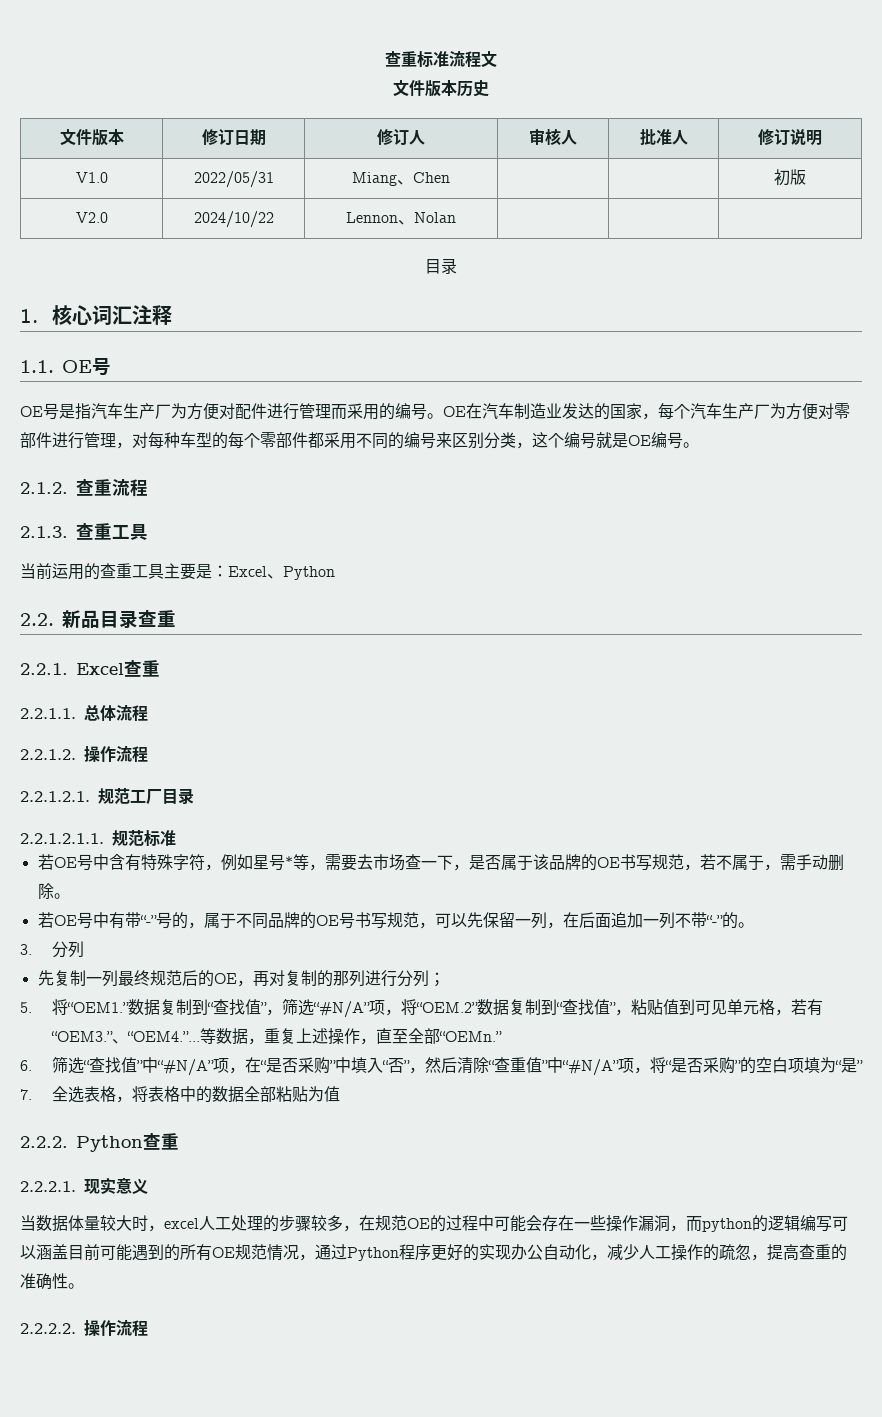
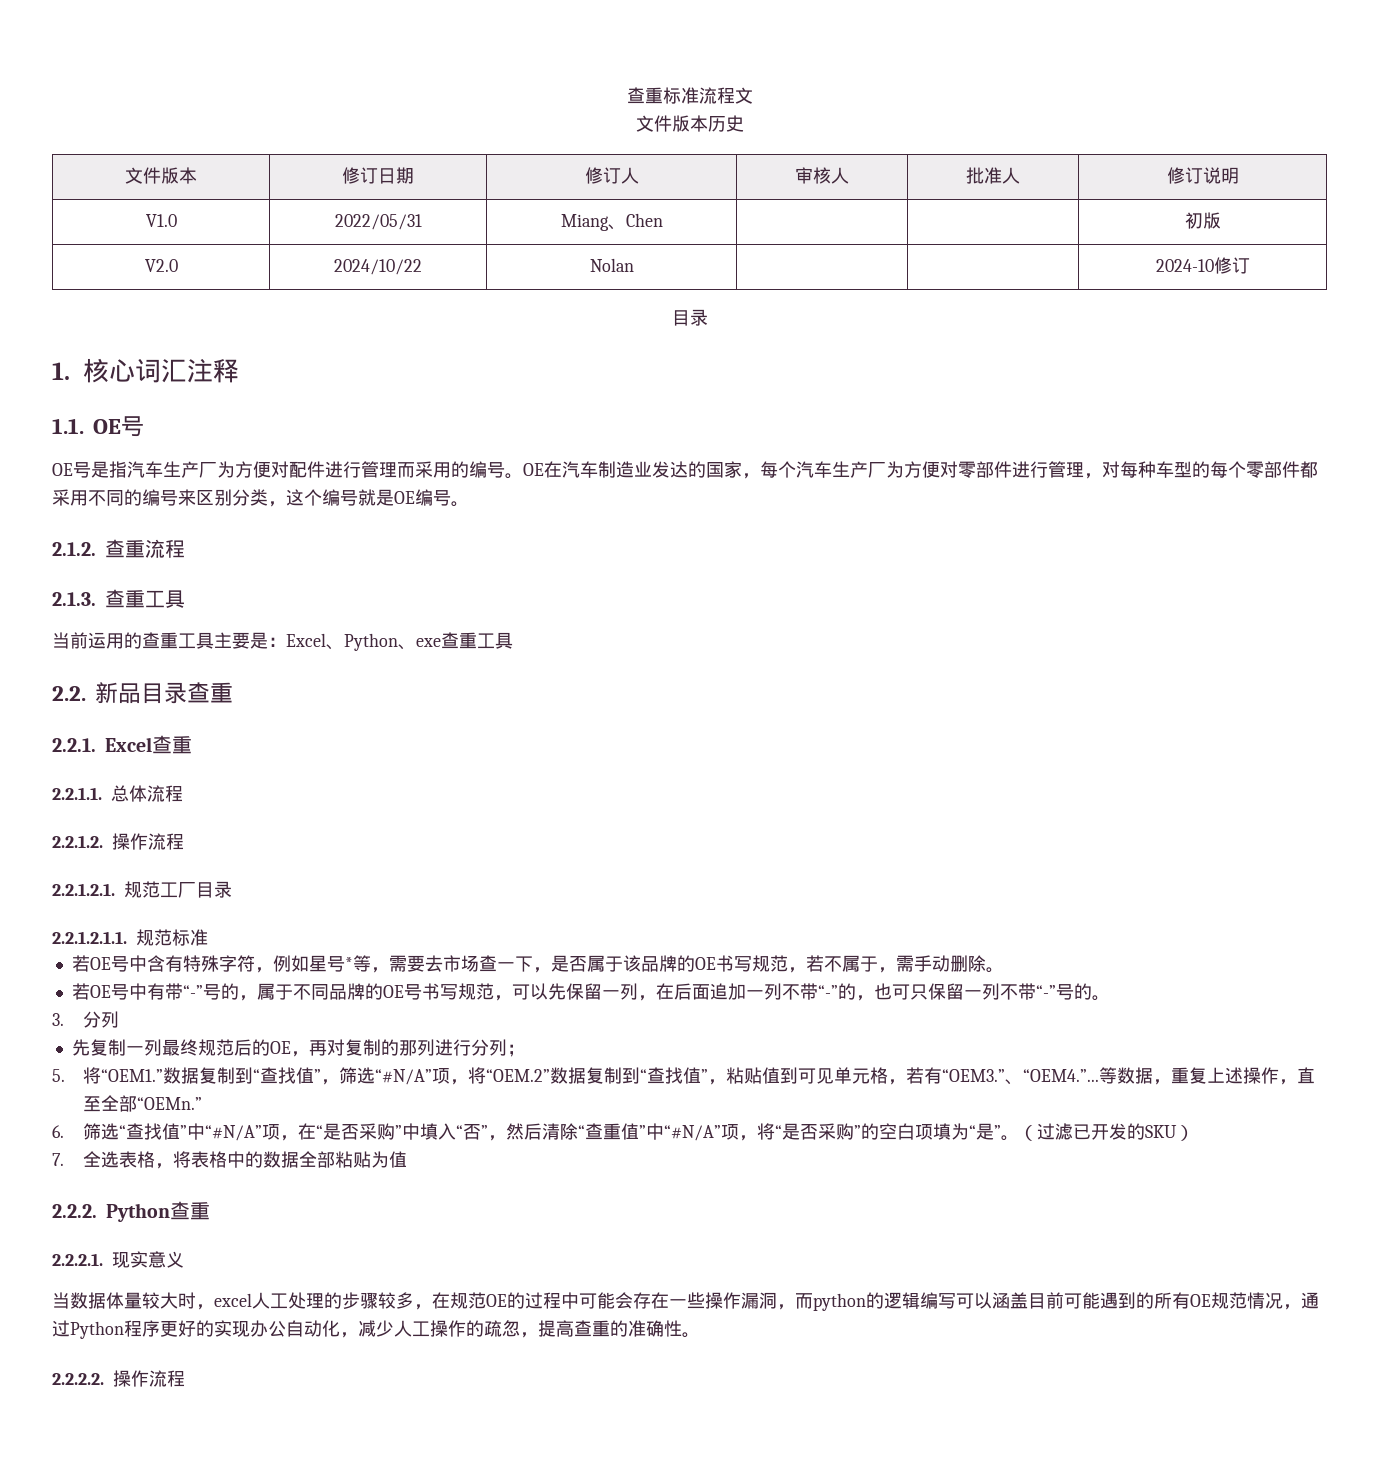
- V2.0 | 2024/10/22 | Lennon、Nolan | | |
+ V2.0 | 2024/10/22 | Nolan | | | 2024-10修订
- 当前运用的查重工具主要是：Excel、Python
+ 当前运用的查重工具主要是：Excel、Python、exe查重工具
- 若OE号中有带“-”号的，属于不同品牌的OE号书写规范，可以先保留一列，在后面追加一列不带“-”的。
+ 若OE号中有带“-”号的，属于不同品牌的OE号书写规范，可以先保留一列，在后面追加一列不带“-”的，也可只保留一列不带“-”号的。
- 6.筛选“查找值”中“#N/A”项，在“是否采购”中填入“否”，然后清除“查重值”中“#N/A”项，将“是否采购”的空白项填为“是”
+ 6.筛选“查找值”中“#N/A”项，在“是否采购”中填入“否”，然后清除“查重值”中“#N/A”项，将“是否采购”的空白项填为“是”。（过滤已开发的SKU）

